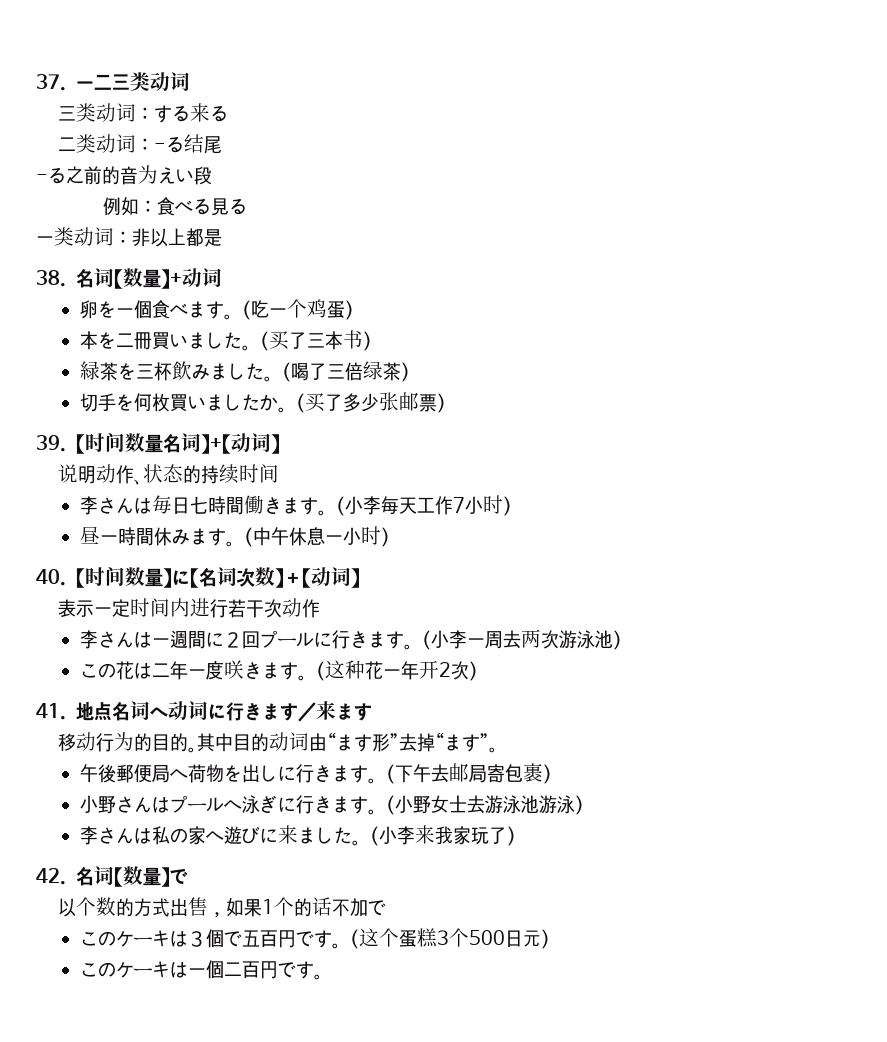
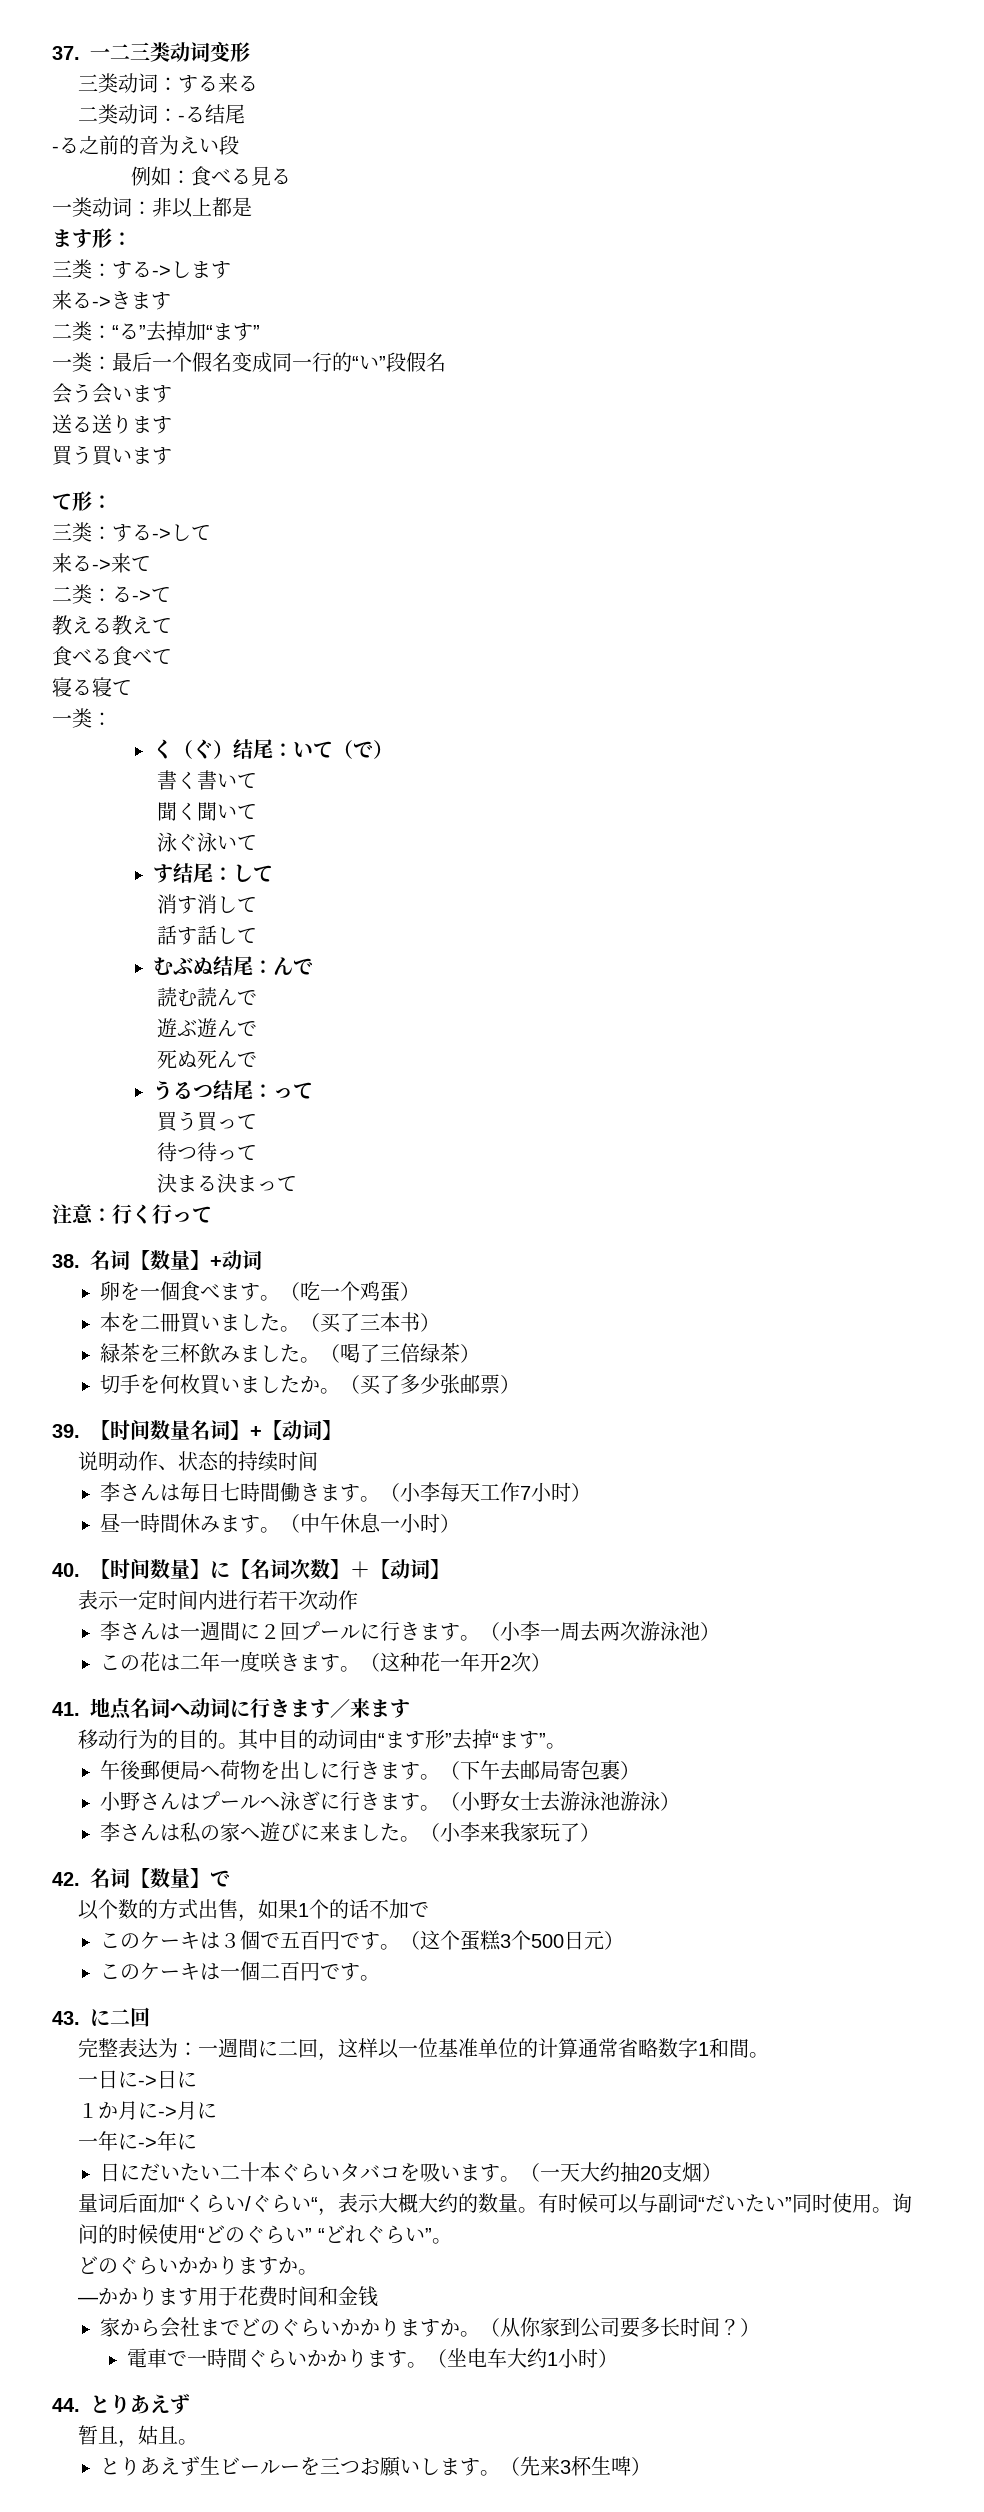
- 37.一二三类动词
+ 37.一二三类动词变形
+ ます形：
+ 三类：する->します
+ 来る->きます
+ 二类：“る”去掉加“ます”
+ 一类：最后一个假名变成同一行的“い”段假名
+ 会う会います
+ 送る送ります
+ 買う買います
+ て形：
+ 三类：する->して
+ 来る->来て
+ 二类：る->て
+ 教える教えて
+ 食べる食べて
+ 寝る寝て
+ 一类：
+ く（ぐ）结尾：いて（で）
+ 書く書いて
+ 聞く聞いて
+ 泳ぐ泳いて
+ す结尾：して
+ 消す消して
+ 話す話して
+ むぶぬ结尾：んで
+ 読む読んで
+ 遊ぶ遊んで
+ 死ぬ死んで
+ うるつ结尾：って
+ 買う買って
+ 待つ待って
+ 決まる決まって
+ 注意：行く行って
+ 43.に二回
+ 完整表达为：一週間に二回，这样以一位基准单位的计算通常省略数字1和間。
+ 一日に->日に
+ １か月に->月に
+ 一年に->年に
+ 日にだいたい二十本ぐらいタバコを吸います。（一天大约抽20支烟）
+ 量词后面加“くらい/ぐらい“，表示大概大约的数量。有时候可以与副词“だいたい”同时使用。询问的时候使用“どのぐらい” “どれぐらい”。
+ どのぐらいかかりますか。
+ ―かかります用于花费时间和金钱
+ 家から会社までどのぐらいかかりますか。（从你家到公司要多长时间？）
+ 電車で一時間ぐらいかかります。（坐电车大约1小时）
+ 44.とりあえず
+ 暂且，姑且。
+ とりあえず生ビールーを三つお願いします。（先来3杯生啤）

